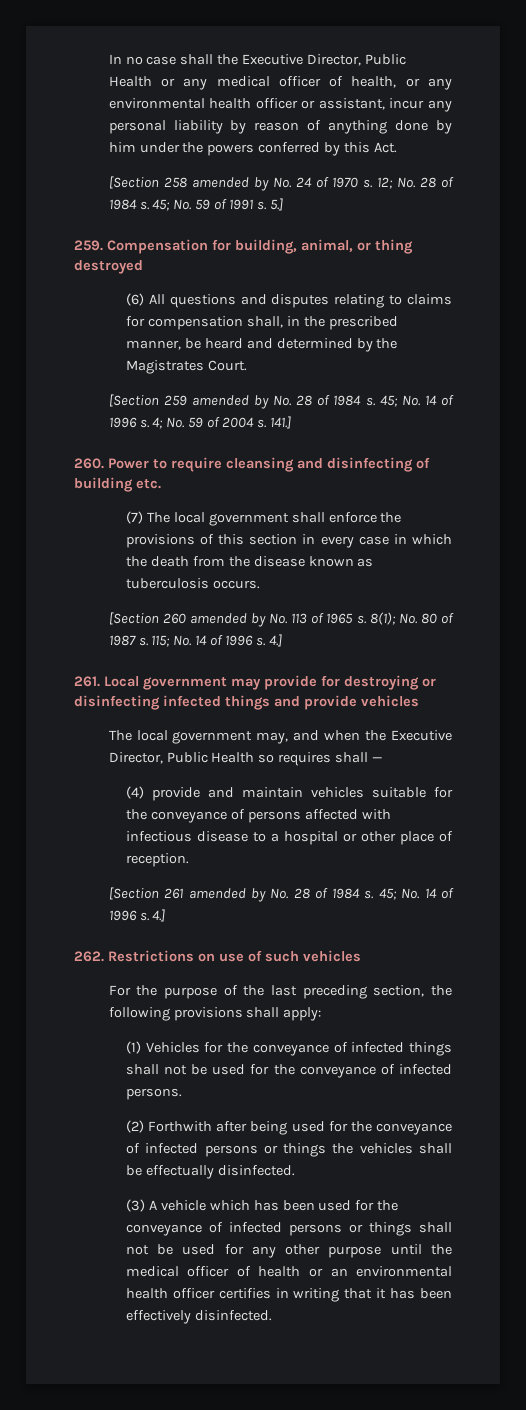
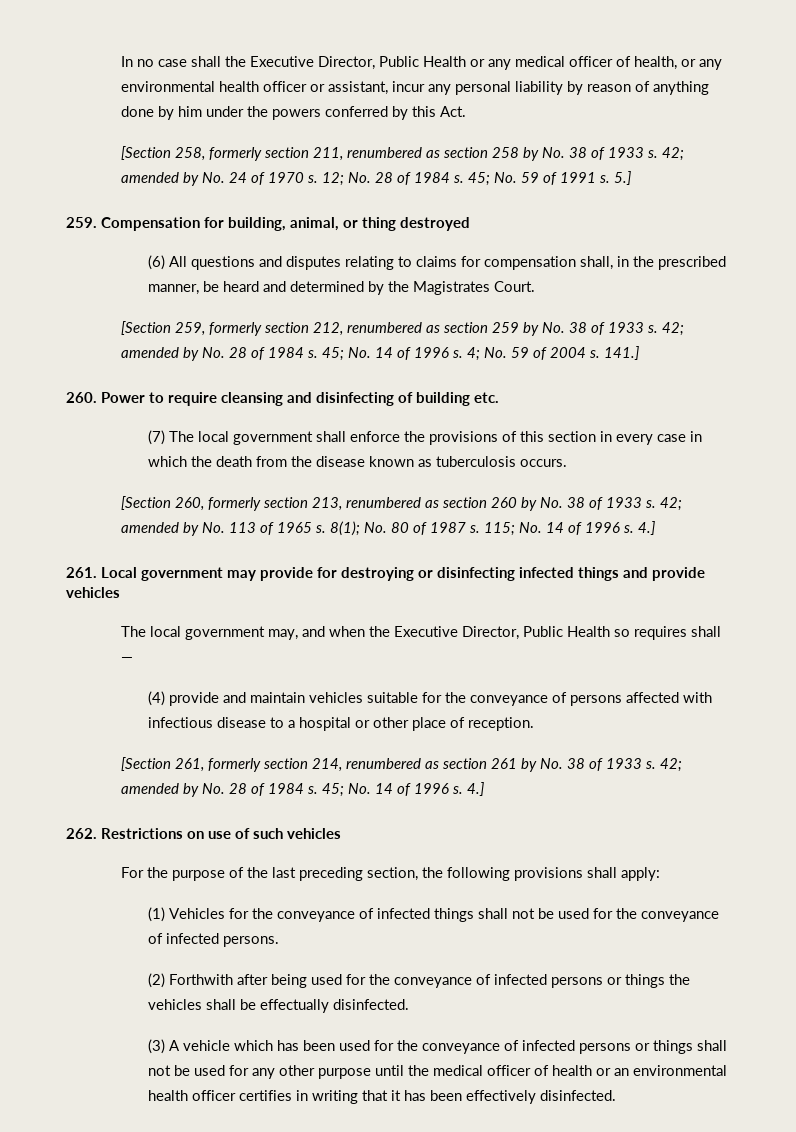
- [Section 258 amended by No. 24 of 1970 s.
+ [Section 258, formerly section 211, renumbered as section 258 by No. 38 of 1933 s. 42; amended by No. 24 of 1970 s.
- [Section 259 amended by No. 28 of 1984 s.
+ [Section 259, formerly section 212, renumbered as section 259 by No. 38 of 1933 s. 42; amended by No. 28 of 1984 s.
- [Section 260 amended by No. 113 of 1965 s.
+ [Section 260, formerly section 213, renumbered as section 260 by No. 38 of 1933 s. 42; amended by No. 113 of 1965 s.
- [Section 261 amended by No. 28 of 1984 s.
+ [Section 261, formerly section 214, renumbered as section 261 by No. 38 of 1933 s. 42; amended by No. 28 of 1984 s.

